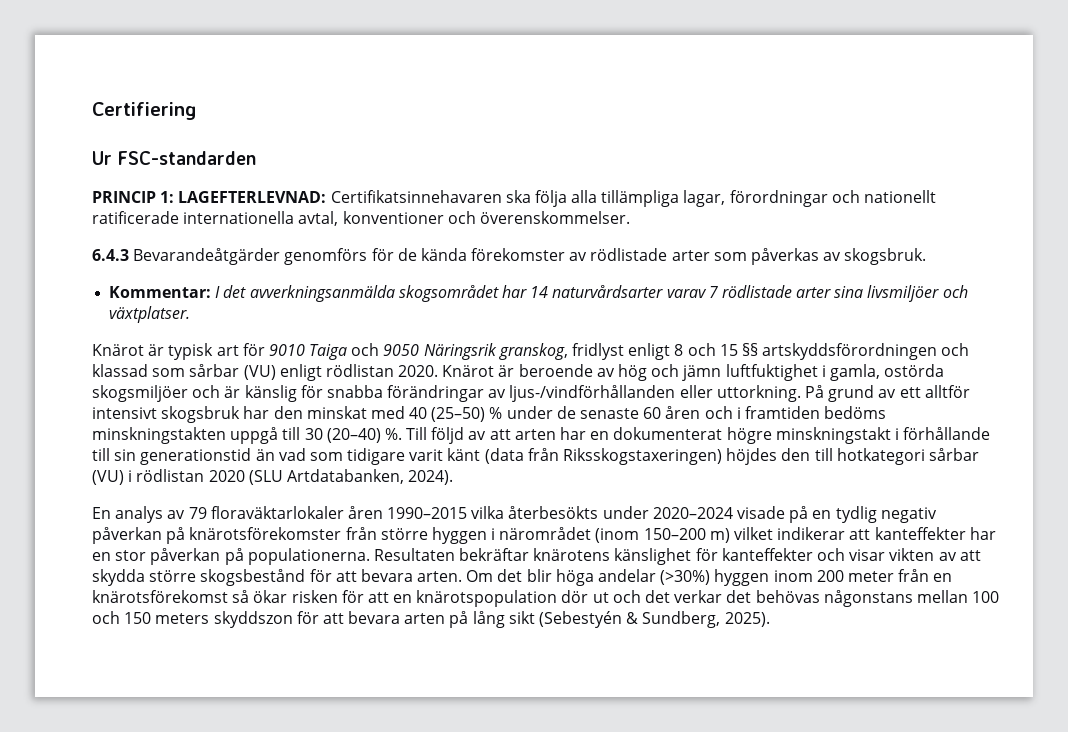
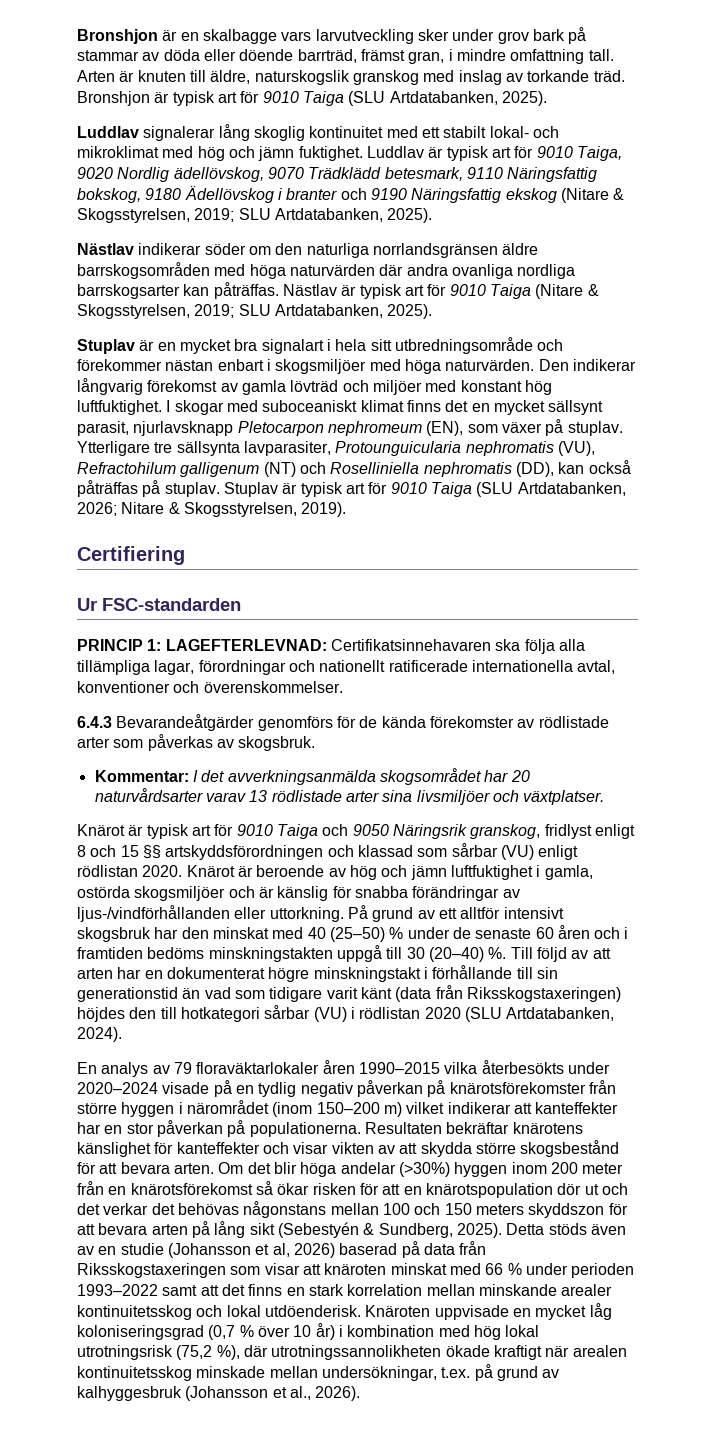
+ Bronshjon är en skalbagge vars larvutveckling sker under grov bark på stammar av döda eller döende barrträd, främst gran, i mindre omfattning tall. Arten är knuten till äldre, naturskogslik granskog med inslag av torkande träd. Bronshjon är typisk art för 9010 Taiga (SLU Artdatabanken, 2025).
+ Luddlav signalerar lång skoglig kontinuitet med ett stabilt lokal- och mikroklimat med hög och jämn fuktighet. Luddlav är typisk art för 9010 Taiga, 9020 Nordlig ädellövskog, 9070 Trädklädd betesmark, 9110 Näringsfattig bokskog, 9180 Ädellövskog i branter och 9190 Näringsfattig ekskog (Nitare & Skogsstyrelsen, 2019; SLU Artdatabanken, 2025).
+ Nästlav indikerar söder om den naturliga norrlandsgränsen äldre barrskogsområden med höga naturvärden där andra ovanliga nordliga barrskogsarter kan påträffas. Nästlav är typisk art för 9010 Taiga (Nitare & Skogsstyrelsen, 2019; SLU Artdatabanken, 2025).
+ Stuplav är en mycket bra signalart i hela sitt utbredningsområde och förekommer nästan enbart i skogsmiljöer med höga naturvärden. Den indikerar långvarig förekomst av gamla lövträd och miljöer med konstant hög luftfuktighet. I skogar med suboceaniskt klimat finns det en mycket sällsynt parasit, njurlavsknapp Pletocarpon nephromeum (EN), som växer på stuplav. Ytterligare tre sällsynta lavparasiter, Protounguicularia nephromatis (VU), Refractohilum galligenum (NT) och Roselliniella nephromatis (DD), kan också påträffas på stuplav. Stuplav är typisk art för 9010 Taiga (SLU Artdatabanken, 2026; Nitare & Skogsstyrelsen, 2019).
- Kommentar: I det avverkningsanmälda skogsområdet har 14 naturvårdsarter varav 7 rödlistade arter sina livsmiljöer och växtplatser.
+ Kommentar: I det avverkningsanmälda skogsområdet har 20 naturvårdsarter varav 13 rödlistade arter sina livsmiljöer och växtplatser.
+ Detta stöds även av en studie (Johansson et al, 2026) baserad på data från Riksskogstaxeringen som visar att knäroten minskat med 66 % under perioden 1993–2022 samt att det finns en stark korrelation mellan minskande arealer kontinuitetsskog och lokal utdöenderisk. Knäroten uppvisade en mycket låg koloniseringsgrad (0,7 % över 10 år) i kombination med hög lokal utrotningsrisk (75,2 %), där utrotningssannolikheten ökade kraftigt när arealen kontinuitetsskog minskade mellan undersökningar, t.ex. på grund av kalhyggesbruk (Johansson et al., 2026).

